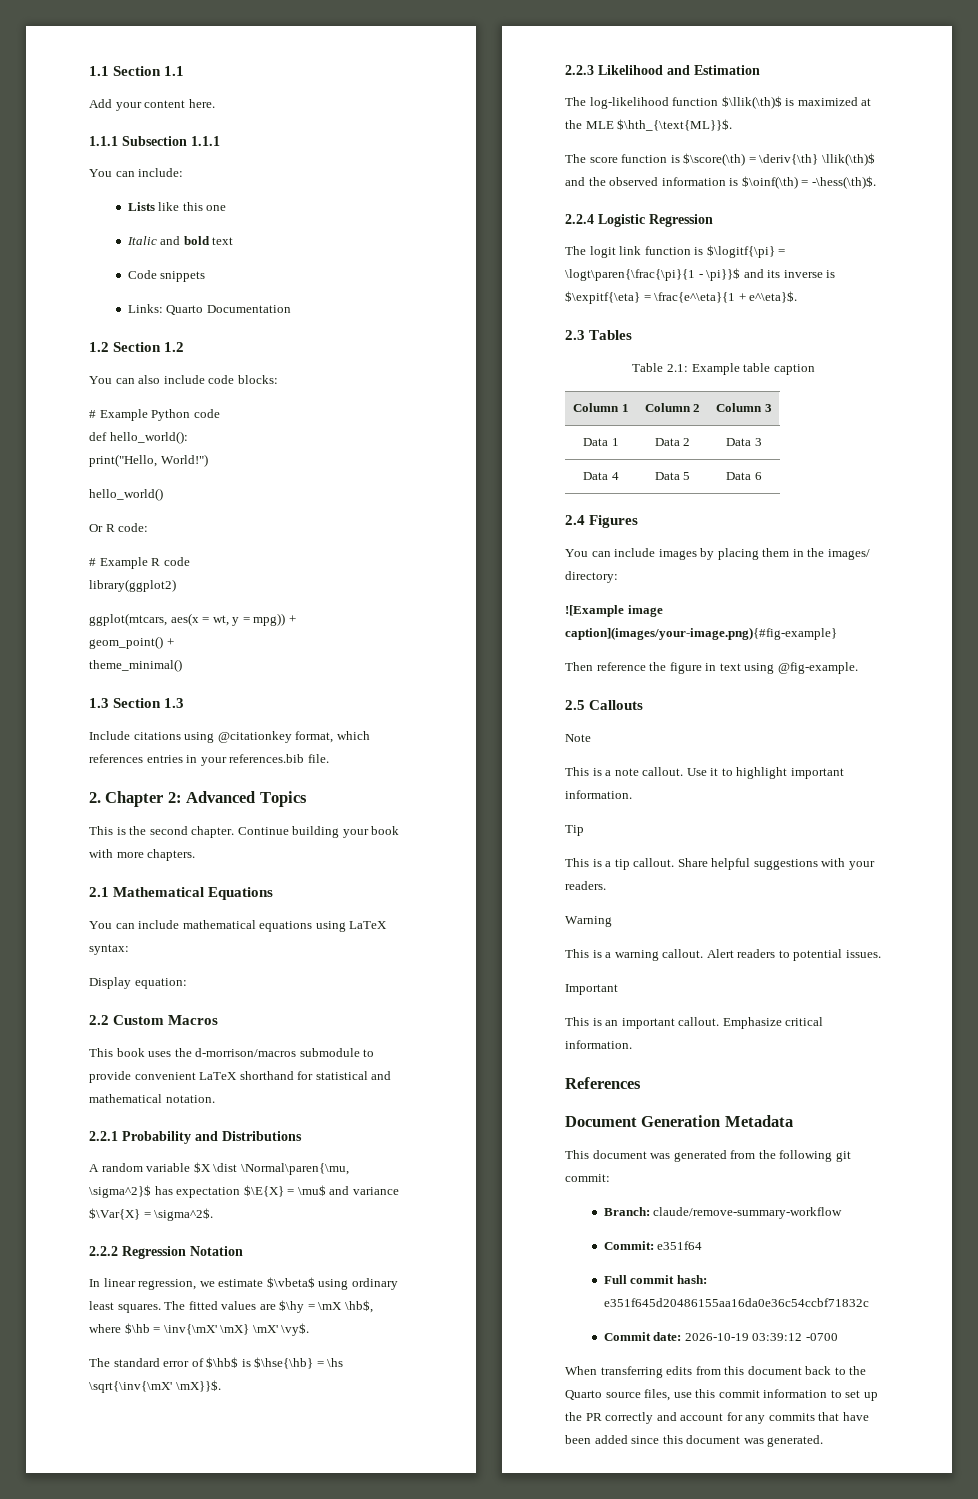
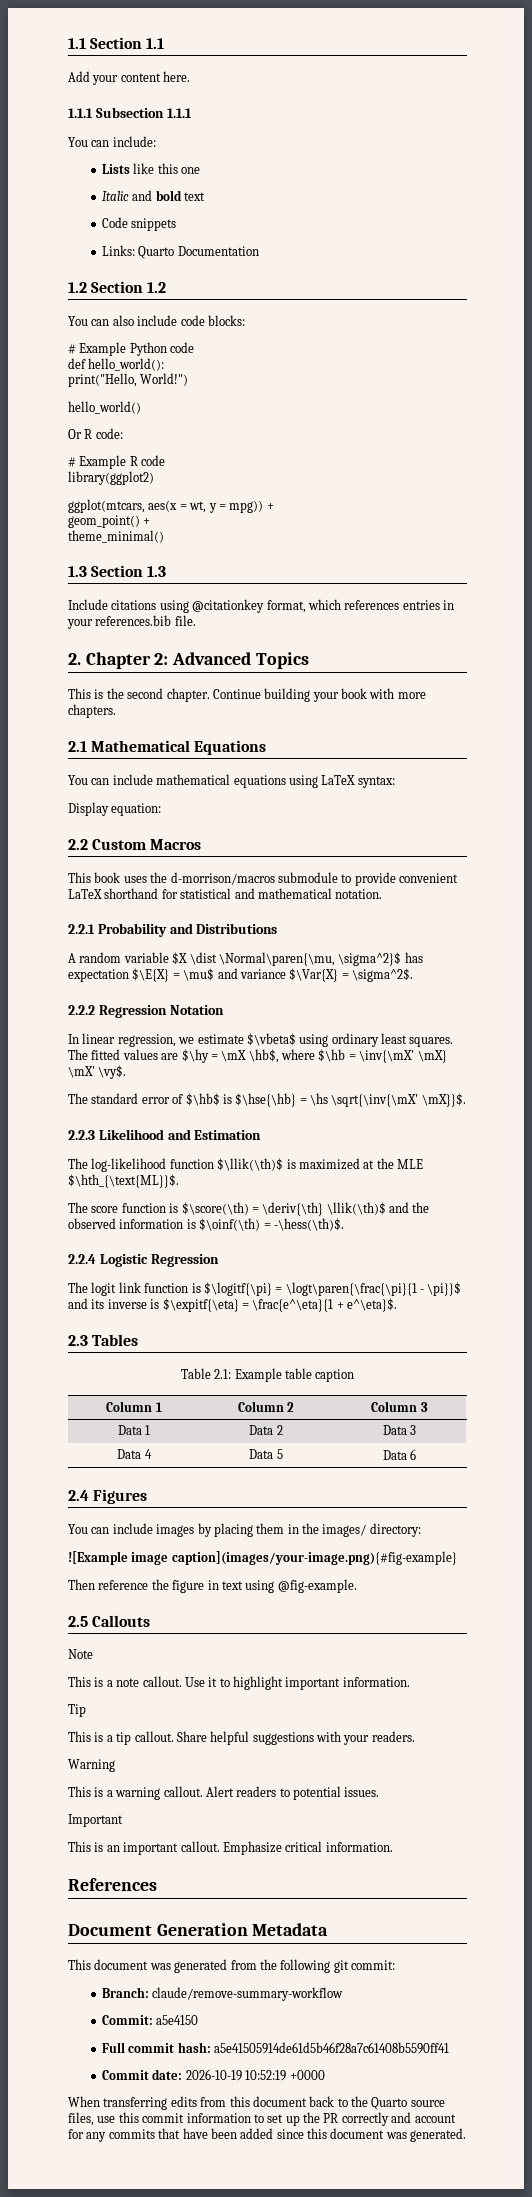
- Commit: e351f64
+ Commit: a5e4150
- Full commit hash: e351f645d20486155aa16da0e36c54ccbf71832c
+ Full commit hash: a5e41505914de61d5b46f28a7c61408b5590ff41
- Commit date: 2026-10-19 03:39:12 -0700
+ Commit date: 2026-10-19 10:52:19 +0000

